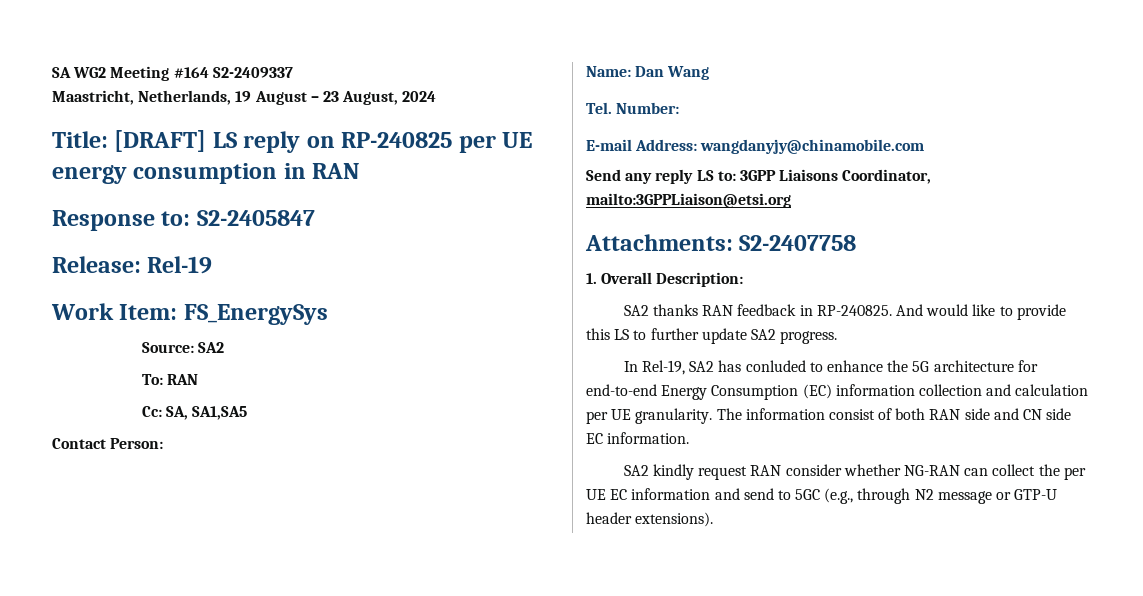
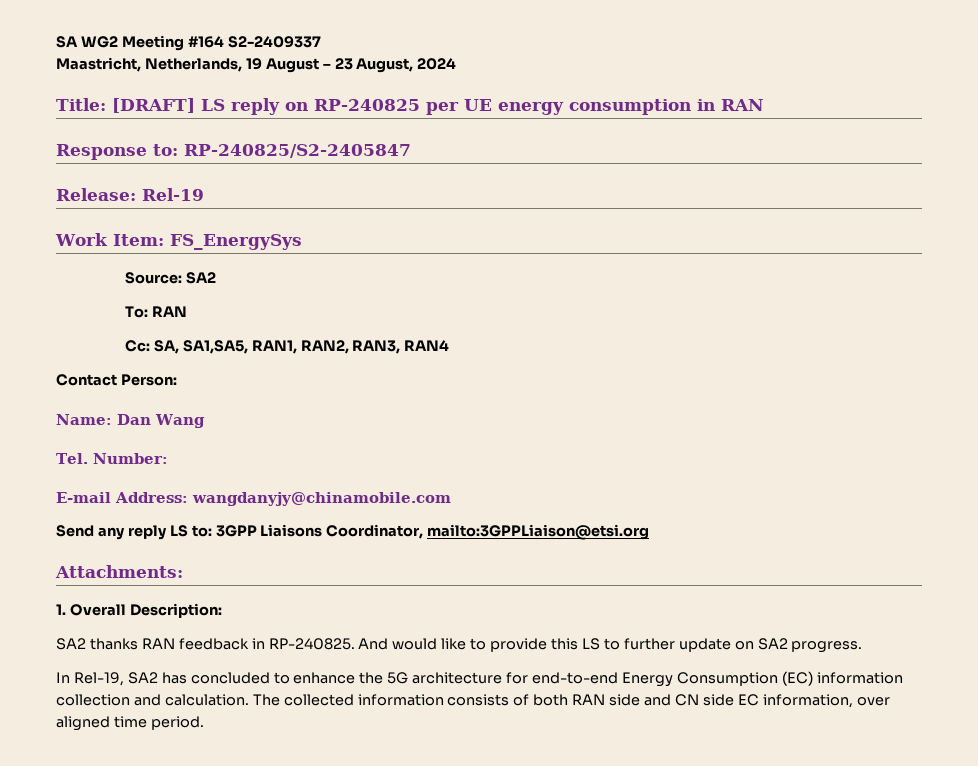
- Response to: S2-2405847
+ Response to: RP-240825/S2-2405847
- Cc: SA, SA1,SA5
+ Cc: SA, SA1,SA5, RAN1, RAN2, RAN3, RAN4
- Attachments: S2-2407758
+ Attachments:
- And would like to provide this LS to further update SA2 progress.
+ And would like to provide this LS to further update on SA2 progress.
- In Rel-19, SA2 has conluded to enhance the 5G architecture for end-to-end Energy Consumption (EC) information collection and calculation per UE granularity. The information consist of both RAN side and CN side EC information.
- SA2 kindly request RAN consider whether NG-RAN can collect the per UE EC information and send to 5GC (e.g., through N2 message or GTP-U header extensions).
+ In Rel-19, SA2 has concluded to enhance the 5G architecture for end-to-end Energy Consumption (EC) information collection and calculation. The collected information consists of both RAN side and CN side EC information, over aligned time period.

